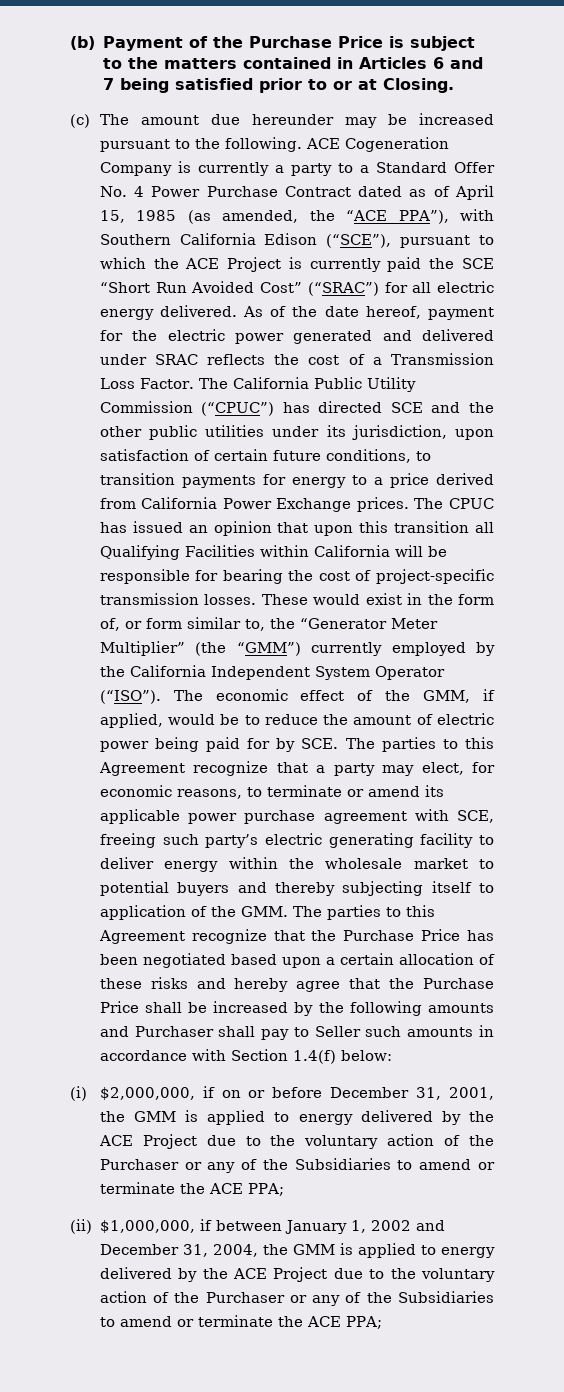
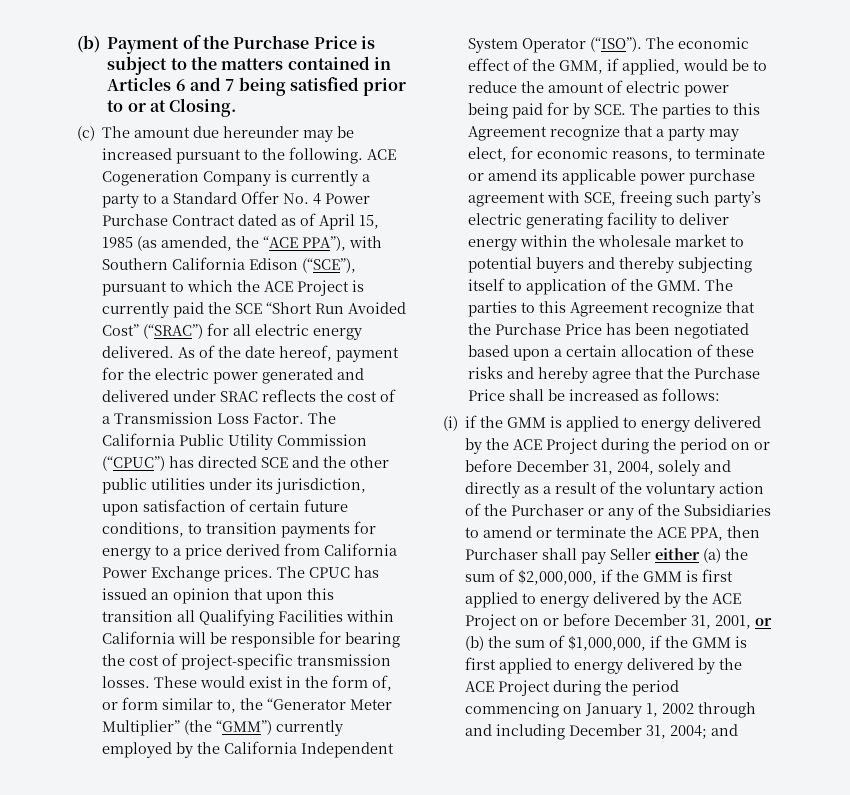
- The economic effect of the GMM, if applied, would be to reduce the amount of electric power being paid for by SCE. The parties to this Agreement recognize that a party may elect, for economic reasons, to terminate or amend its applicable power purchase agreement with SCE, freeing such party’s electric generating facility to deliver energy within the wholesale market to potential buyers and thereby subjecting itself to application of the GMM. The parties to this Agreement recognize that the Purchase Price has been negotiated based upon a certain allocation of these risks and hereby agree that the Purchase Price shall be increased by the following amounts and Purchaser shall pay to Seller such amounts in accordance with Section 1.4(f) below:
- (i) $2,000,000, if on or before December 31, 2001, the GMM is applied to energy delivered by the ACE Project due to the voluntary action of the Purchaser or any of the Subsidiaries to amend or terminate the ACE PPA;
- (ii) $1,000,000, if between January 1, 2002 and December 31, 2004, the GMM is applied to energy delivered by the ACE Project due to the voluntary action of the Purchaser or any of the Subsidiaries to amend or terminate the ACE PPA;
+ The economic effect of the GMM, if applied, would be to reduce the amount of electric power being paid for by SCE. The parties to this Agreement recognize that a party may elect, for economic reasons, to terminate or amend its applicable power purchase agreement with SCE, freeing such party’s electric generating facility to deliver energy within the wholesale market to potential buyers and thereby subjecting itself to application of the GMM. The parties to this Agreement recognize that the Purchase Price has been negotiated based upon a certain allocation of these risks and hereby agree that the Purchase Price shall be increased as follows:
+ (i) if the GMM is applied to energy delivered by the ACE Project during the period on or before December 31, 2004, solely and directly as a result of the voluntary action of the Purchaser or any of the Subsidiaries to amend or terminate the ACE PPA, then Purchaser shall pay Seller either (a) the sum of $2,000,000, if the GMM is first applied to energy delivered by the ACE Project on or before December 31, 2001, or (b) the sum of $1,000,000, if the GMM is first applied to energy delivered by the ACE Project during the period commencing on January 1, 2002 through and including December 31, 2004; and

